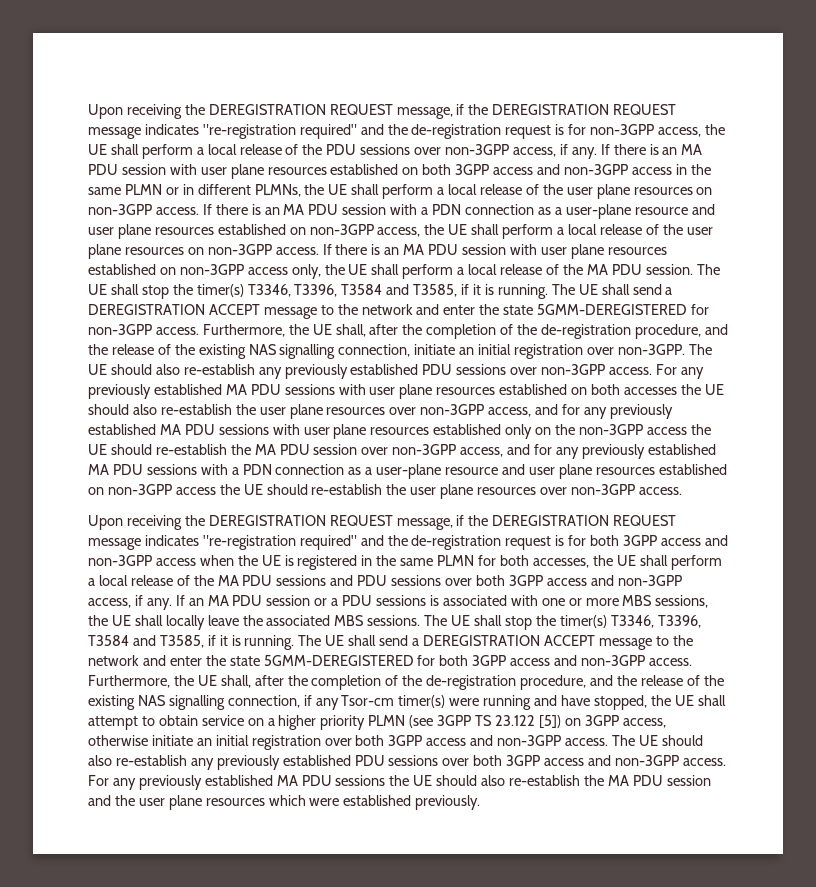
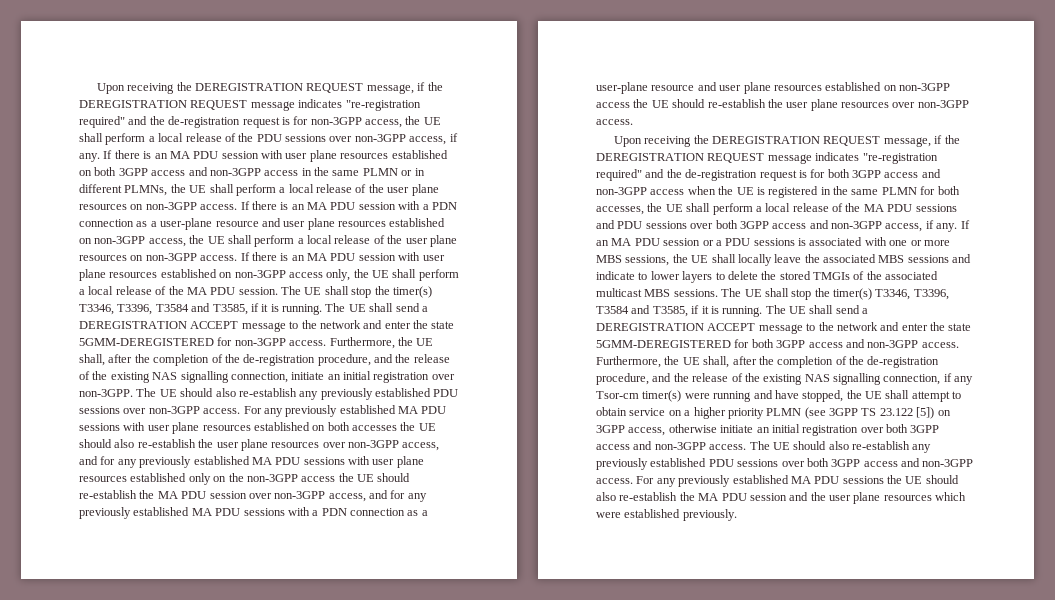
- If an MA PDU session or a PDU sessions is associated with one or more MBS sessions, the UE shall locally leave the associated MBS sessions.
+ If an MA PDU session or a PDU sessions is associated with one or more MBS sessions, the UE shall locally leave the associated MBS sessions and indicate to lower layers to delete the stored TMGIs of the associated multicast MBS sessions.

